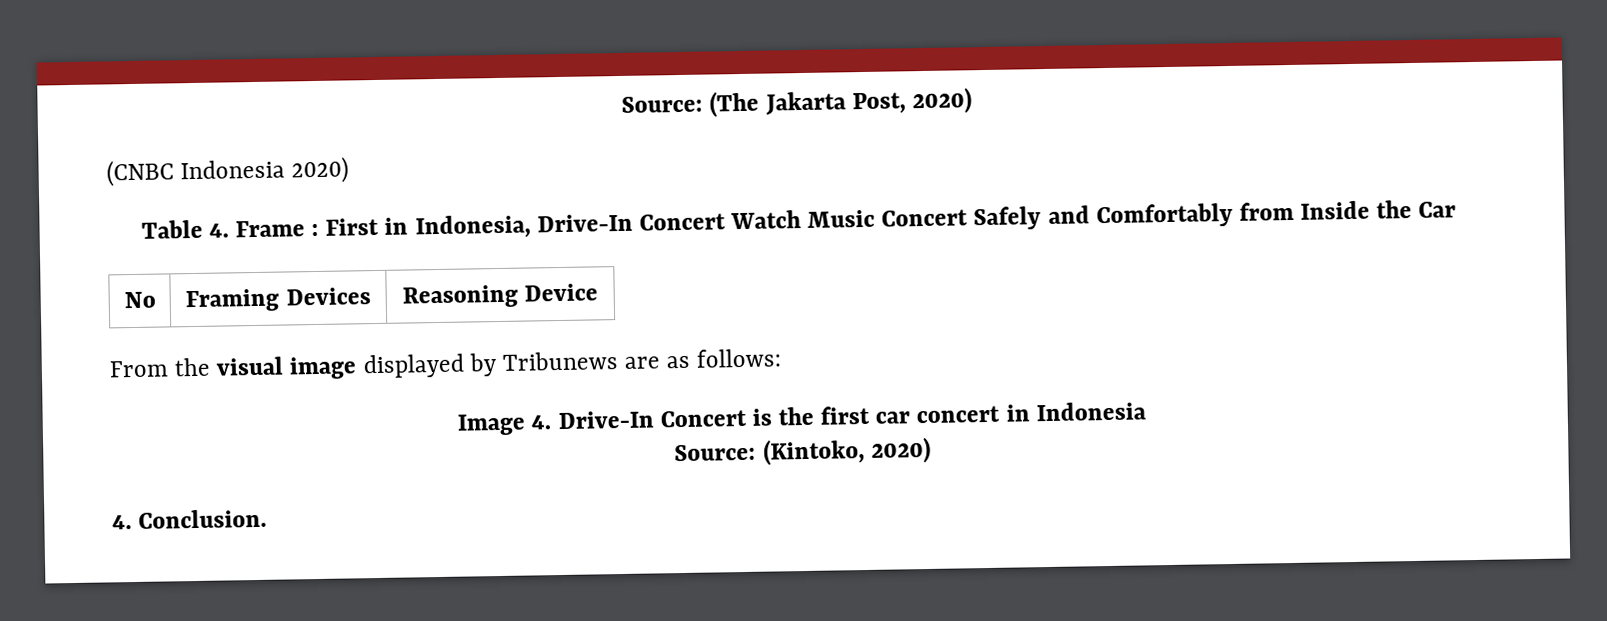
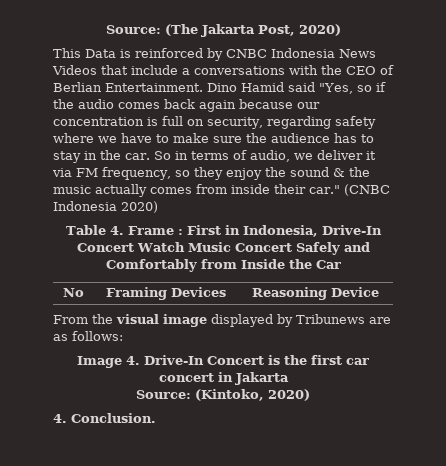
+ This Data is reinforced by CNBC Indonesia News Videos that include a conversations with the CEO of Berlian Entertainment. Dino Hamid said "Yes, so if the audio comes back again because our concentration is full on security, regarding safety where we have to make sure the audience has to stay in the car. So in terms of audio, we deliver it via FM frequency, so they enjoy the sound & the music actually comes from inside their car."
- Image 4. Drive-In Concert is the first car concert in Indonesia
+ Image 4. Drive-In Concert is the first car concert in Jakarta

